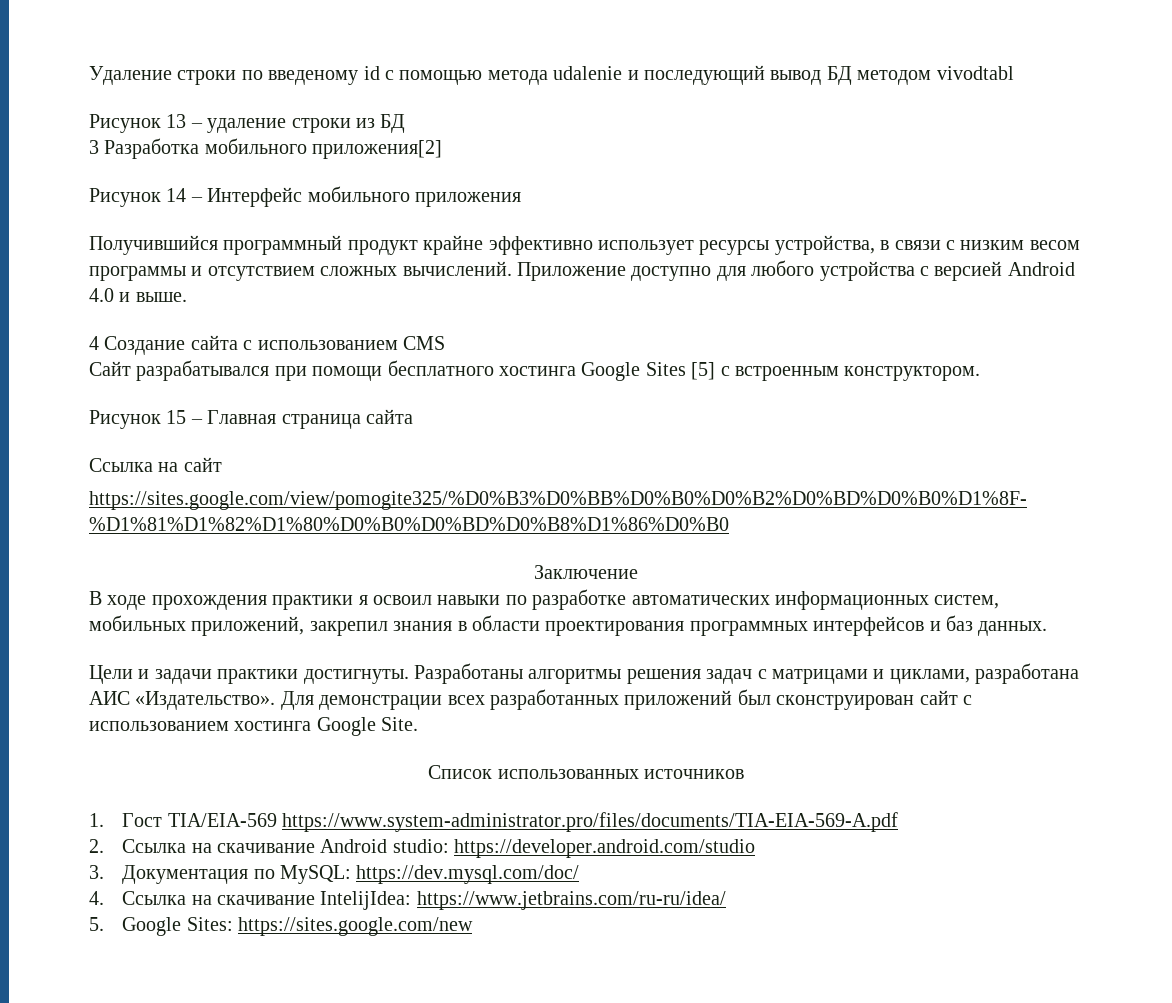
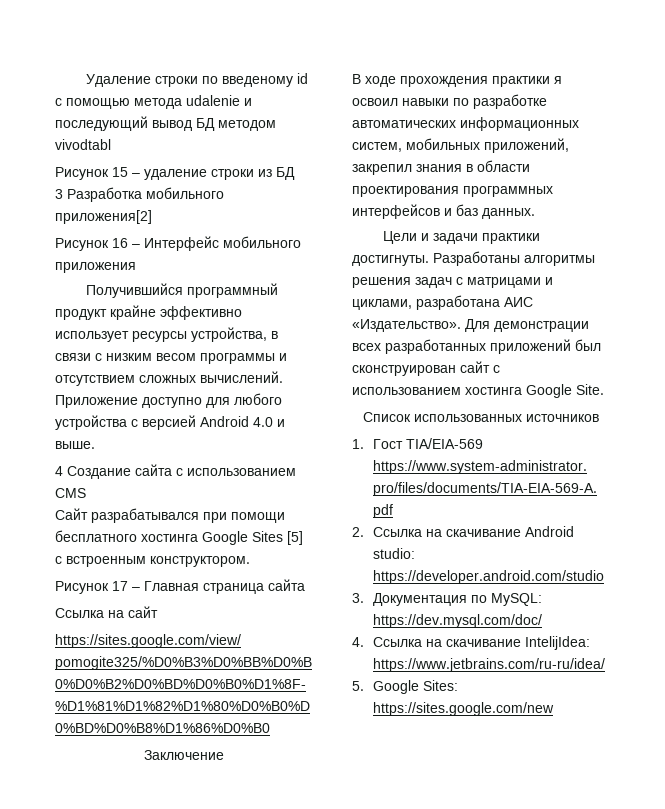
- Рисунок 13 – удаление строки из БД
+ Рисунок 15 – удаление строки из БД
- Рисунок 14 – Интерфейс мобильного приложения
+ Рисунок 16 – Интерфейс мобильного приложения
- Рисунок 15 – Главная страница сайта
+ Рисунок 17 – Главная страница сайта

